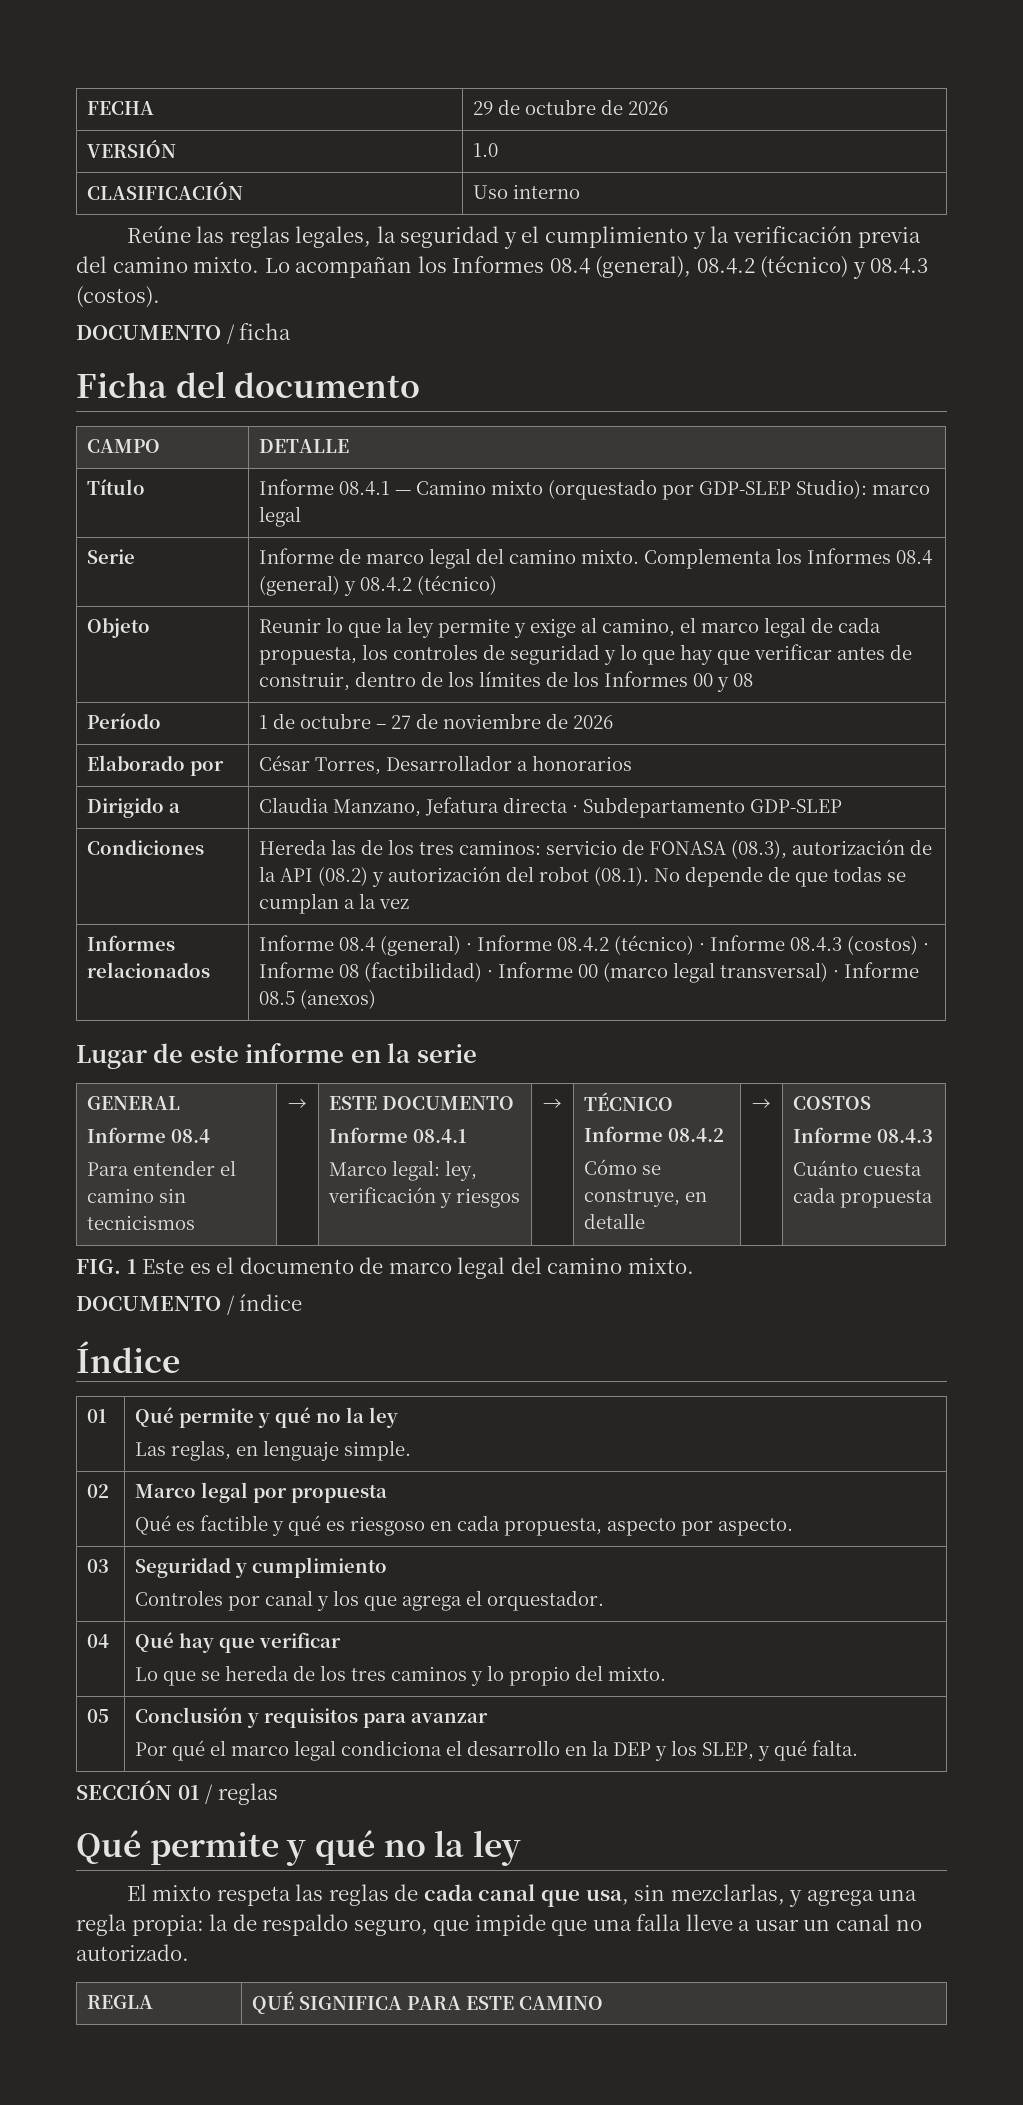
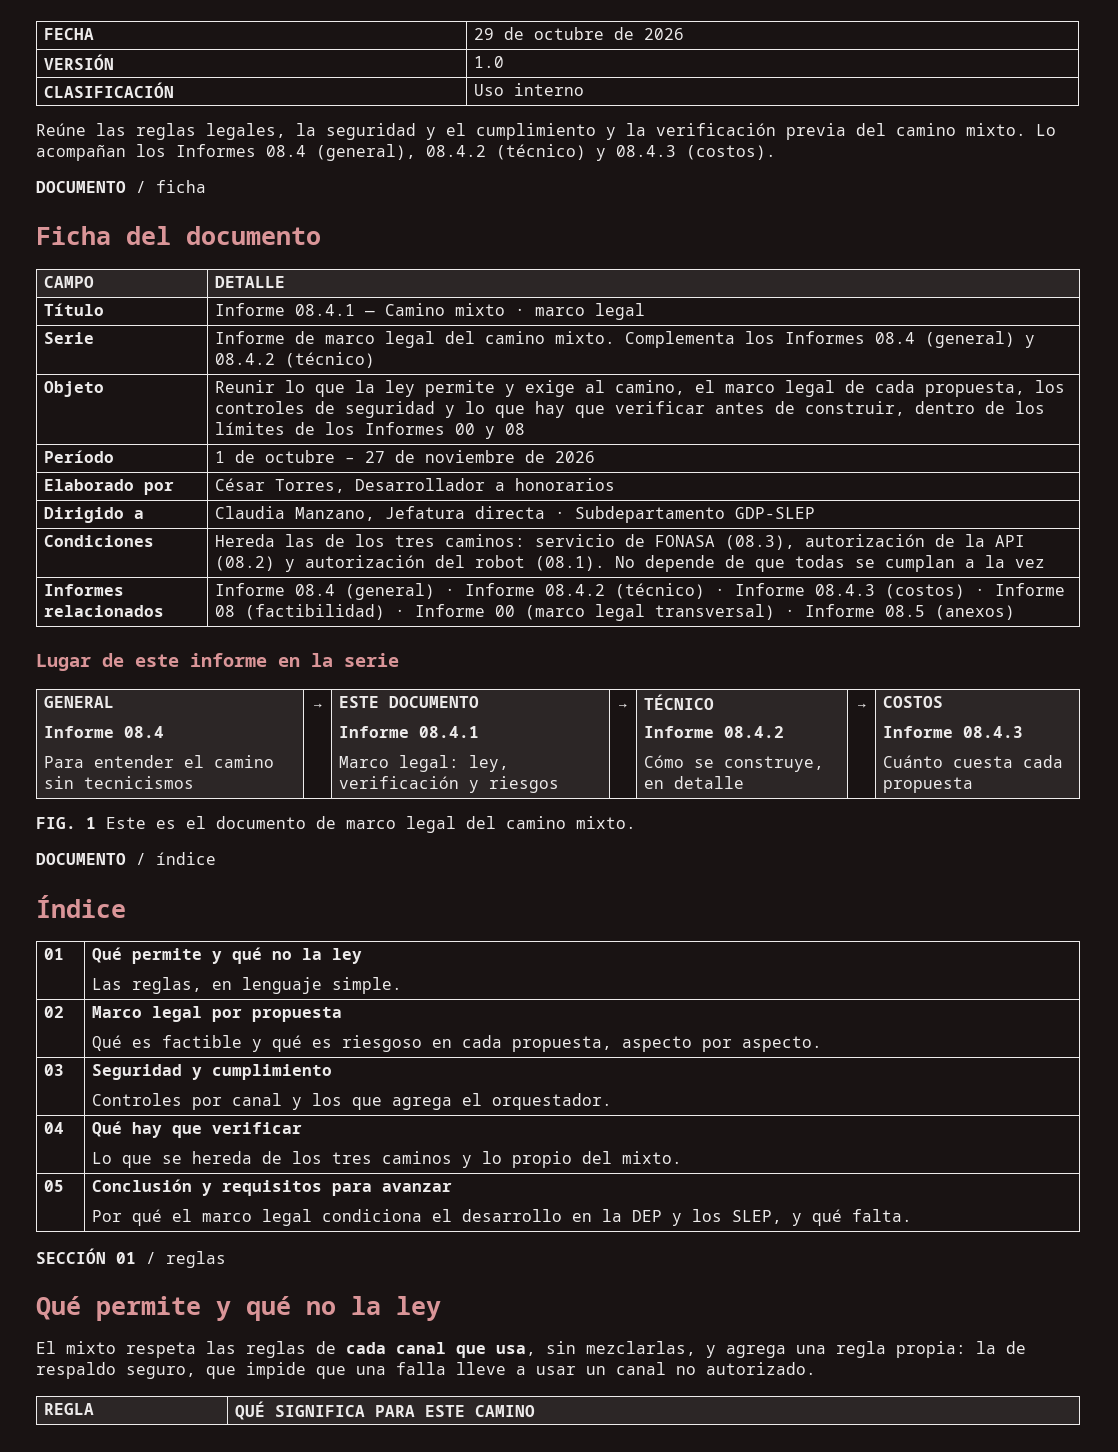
- Título | Informe 08.4.1 — Camino mixto (orquestado por GDP-SLEP Studio): marco legal
+ Título | Informe 08.4.1 — Camino mixto · marco legal

